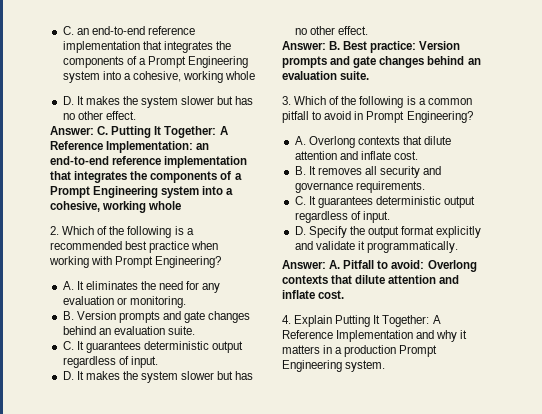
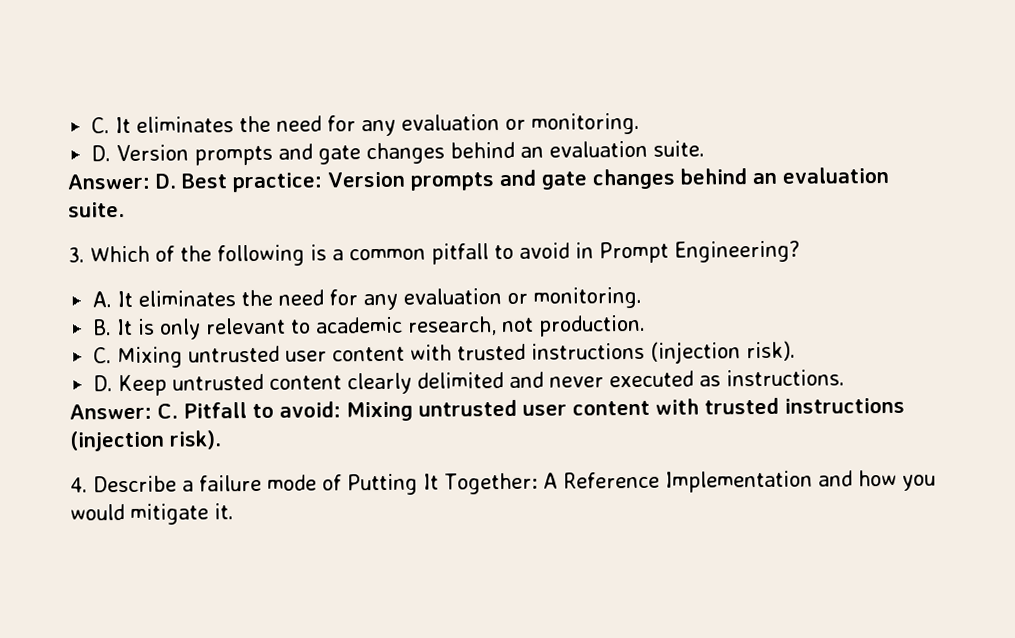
- C. an end-to-end reference implementation that integrates the components of a Prompt Engineering system into a cohesive, working whole
- D. It makes the system slower but has no other effect.
- Answer: C. Putting It Together: A Reference Implementation: an end-to-end reference implementation that integrates the components of a Prompt Engineering system into a cohesive, working whole
- 2. Which of the following is a recommended best practice when working with Prompt Engineering?
- A. It eliminates the need for any evaluation or monitoring.
- B. Version prompts and gate changes behind an evaluation suite.
- C. It guarantees deterministic output regardless of input.
- D. It makes the system slower but has no other effect.
- Answer: B. Best practice: Version prompts and gate changes behind an evaluation suite.
+ C. It eliminates the need for any evaluation or monitoring.
+ D. Version prompts and gate changes behind an evaluation suite.
+ Answer: D. Best practice: Version prompts and gate changes behind an evaluation suite.
- A. Overlong contexts that dilute attention and inflate cost.
- B. It removes all security and governance requirements.
- C. It guarantees deterministic output regardless of input.
- D. Specify the output format explicitly and validate it programmatically.
- Answer: A. Pitfall to avoid: Overlong contexts that dilute attention and inflate cost.
- 4. Explain Putting It Together: A Reference Implementation and why it matters in a production Prompt Engineering system.
+ A. It eliminates the need for any evaluation or monitoring.
+ B. It is only relevant to academic research, not production.
+ C. Mixing untrusted user content with trusted instructions (injection risk).
+ D. Keep untrusted content clearly delimited and never executed as instructions.
+ Answer: C. Pitfall to avoid: Mixing untrusted user content with trusted instructions (injection risk).
+ 4. Describe a failure mode of Putting It Together: A Reference Implementation and how you would mitigate it.

